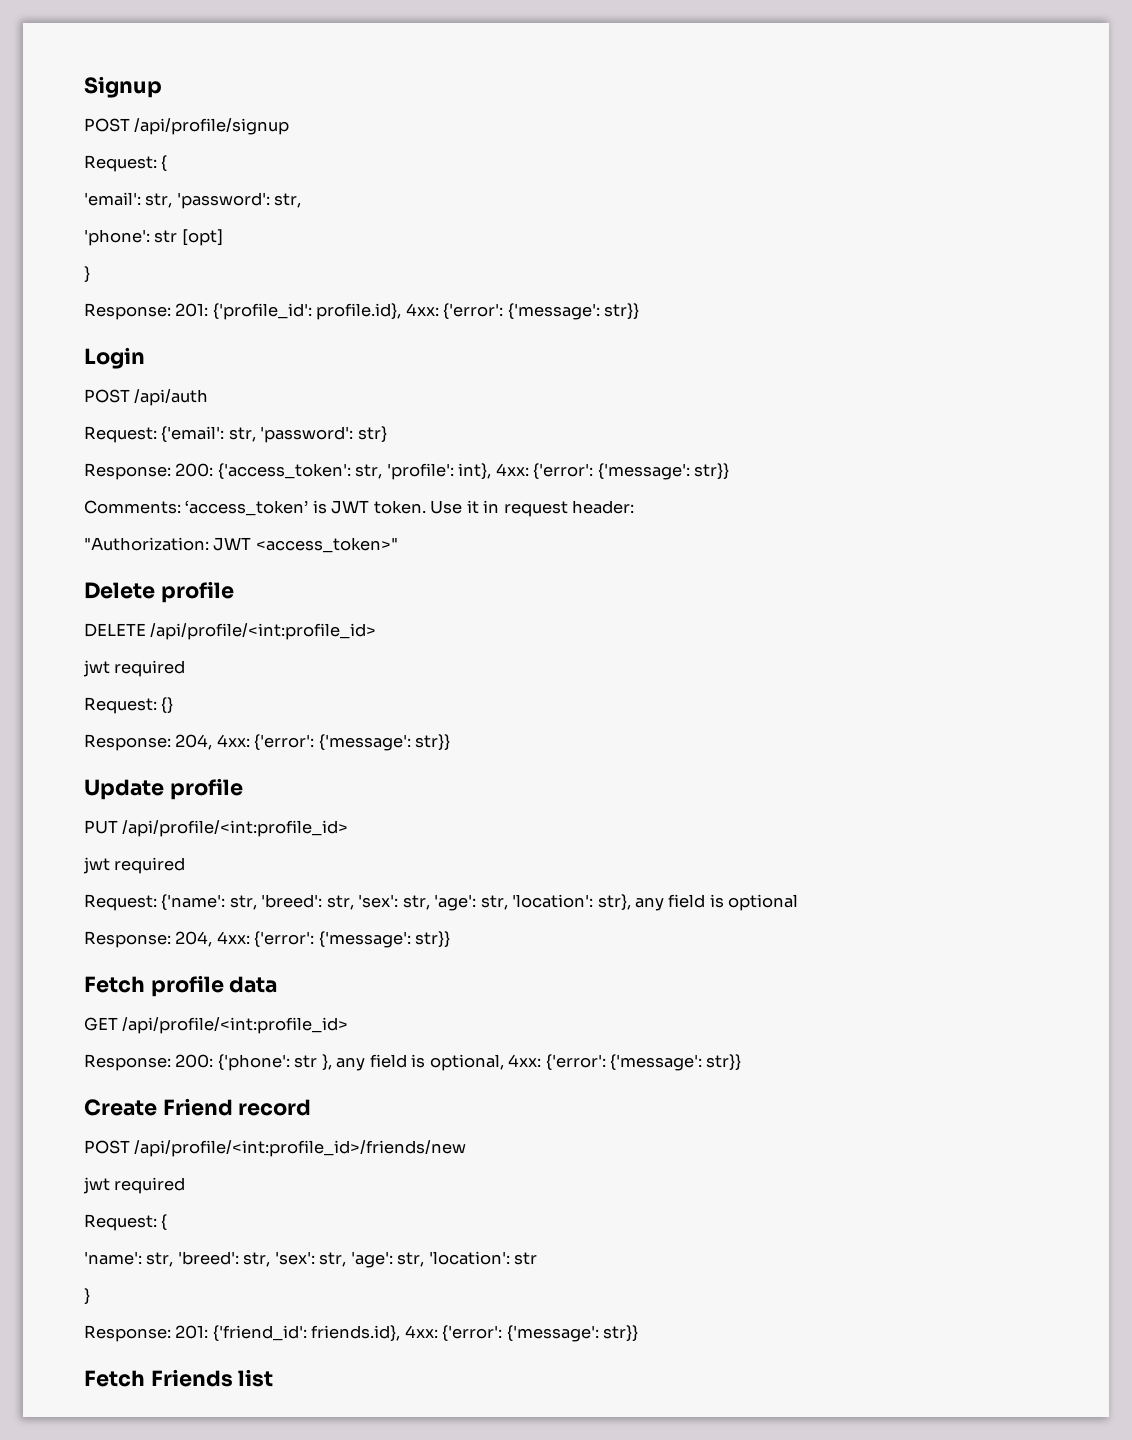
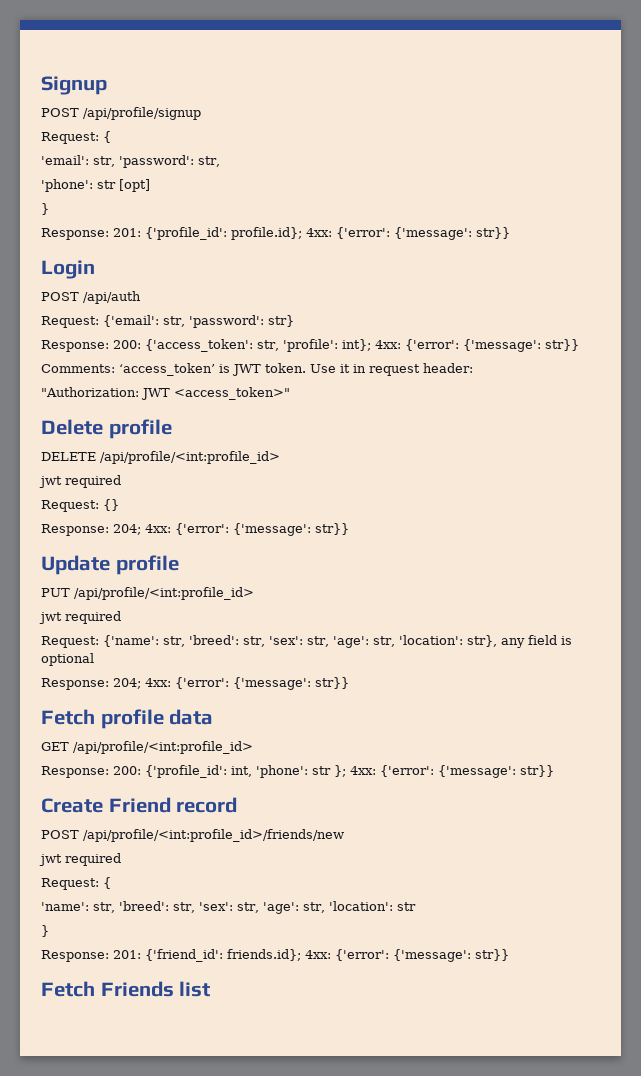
- Response: 201: {'profile_id': profile.id}, 4xx: {'error': {'message': str}}
+ Response: 201: {'profile_id': profile.id}; 4xx: {'error': {'message': str}}
- Response: 200: {'access_token': str, 'profile': int}, 4xx: {'error': {'message': str}}
+ Response: 200: {'access_token': str, 'profile': int}; 4xx: {'error': {'message': str}}
  Request: {}
- Response: 204, 4xx: {'error': {'message': str}}
+ Response: 204; 4xx: {'error': {'message': str}}
  Request: {'name': str, 'breed': str, 'sex': str, 'age': str, 'location': str}, any field is optional
- Response: 204, 4xx: {'error': {'message': str}}
+ Response: 204; 4xx: {'error': {'message': str}}
- Response: 200: {'phone': str }, any field is optional, 4xx: {'error': {'message': str}}
+ Response: 200: {'profile_id': int, 'phone': str }; 4xx: {'error': {'message': str}}
- Response: 201: {'friend_id': friends.id}, 4xx: {'error': {'message': str}}
+ Response: 201: {'friend_id': friends.id}; 4xx: {'error': {'message': str}}

